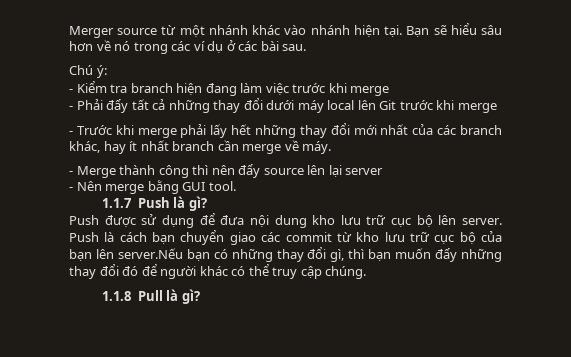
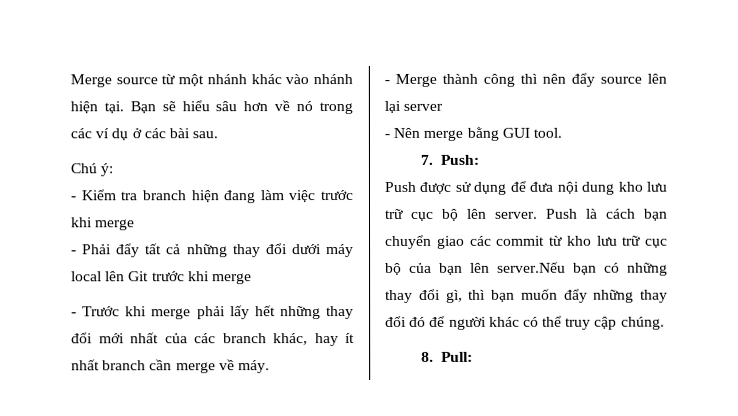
- Merger source từ một nhánh khác vào nhánh hiện tại.
+ Merge source từ một nhánh khác vào nhánh hiện tại.
- 1.1.7 Push là gì?
+ 7. Push:
- 1.1.8 Pull là gì?
+ 8. Pull:

